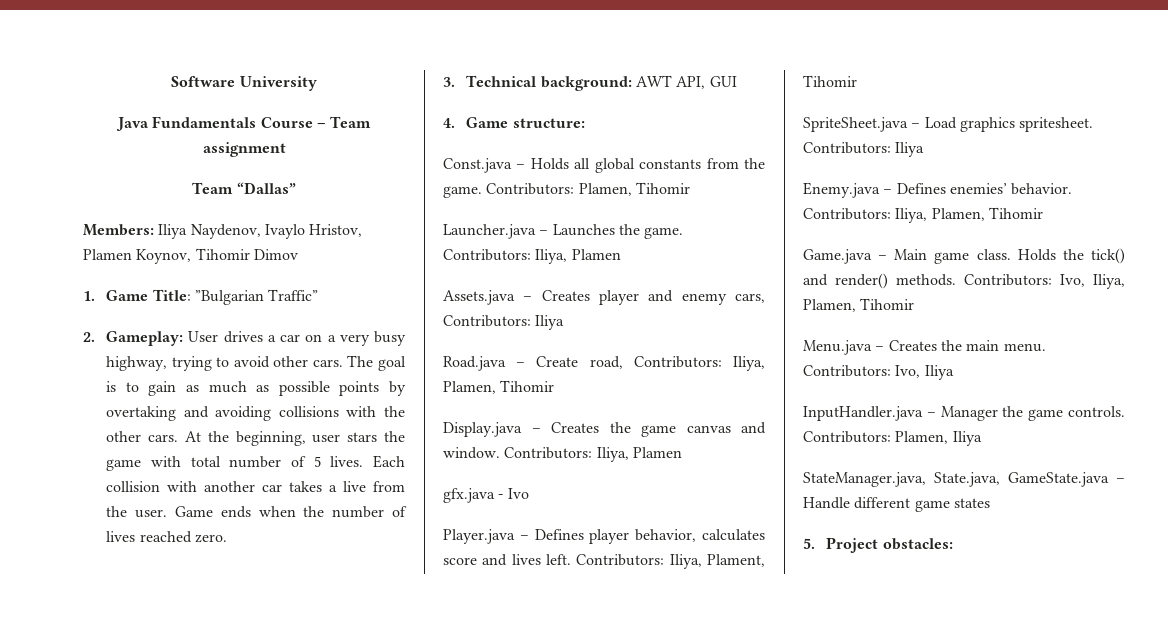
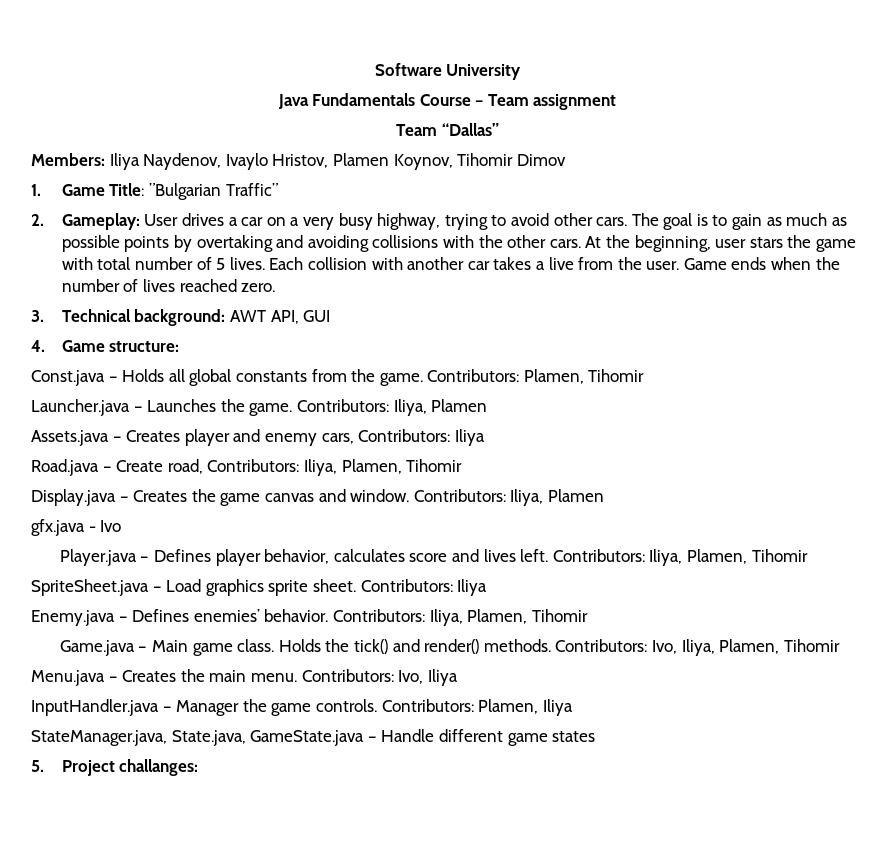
- Player.java – Defines player behavior, calculates score and lives left. Contributors: Iliya, Plament, Tihomir
+ Player.java – Defines player behavior, calculates score and lives left. Contributors: Iliya, Plamen, Tihomir
- SpriteSheet.java – Load graphics spritesheet.
+ SpriteSheet.java – Load graphics sprite sheet.
- 5. Project obstacles:
+ 5. Project challanges:

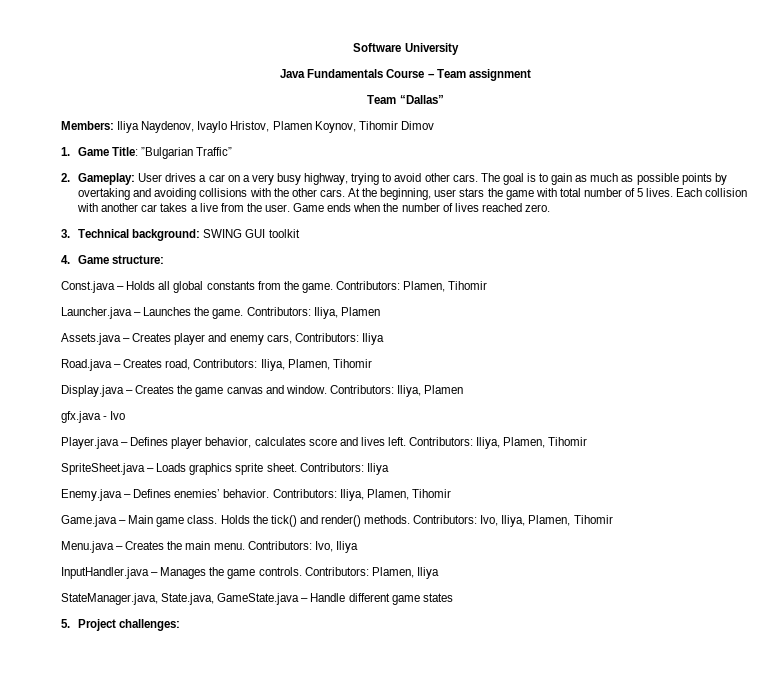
- 3. Technical background: AWT API, GUI
+ 3. Technical background: SWING GUI toolkit
- Road.java – Create road, Contributors: Iliya, Plamen, Tihomir
+ Road.java – Creates road, Contributors: Iliya, Plamen, Tihomir
- SpriteSheet.java – Load graphics sprite sheet.
+ SpriteSheet.java – Loads graphics sprite sheet.
- InputHandler.java – Manager the game controls.
+ InputHandler.java – Manages the game controls.
- 5. Project challanges:
+ 5. Project challenges:

